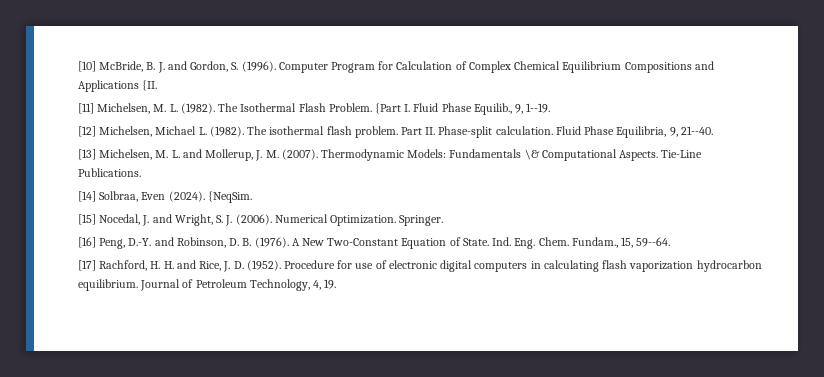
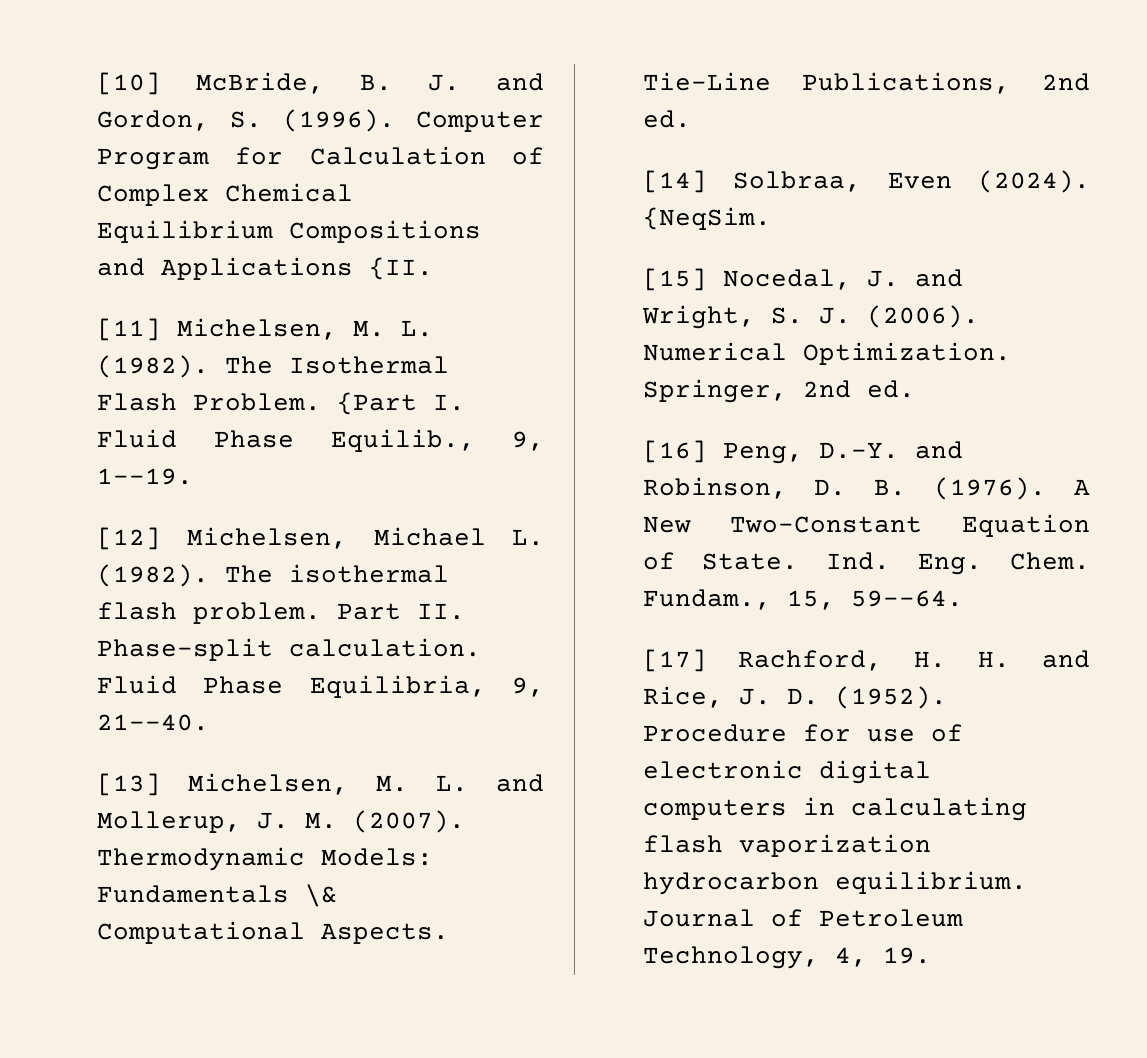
- Tie-Line Publications.
+ Tie-Line Publications, 2nd ed.
- Springer.
+ Springer, 2nd ed.

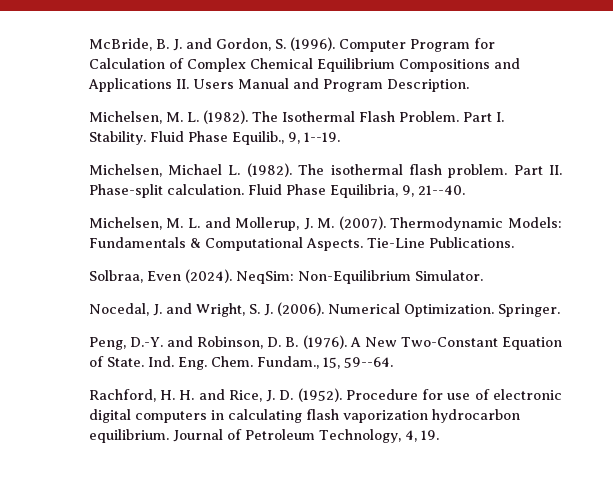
- [10] McBride, B. J. and Gordon, S. (1996).
+ McBride, B. J. and Gordon, S. (1996).
- Computer Program for Calculation of Complex Chemical Equilibrium Compositions and Applications {II.
- [11] Michelsen, M. L. (1982).
+ Computer Program for Calculation of Complex Chemical Equilibrium Compositions and Applications II. Users Manual and Program Description.
+ Michelsen, M. L. (1982).
- {Part I. Fluid Phase Equilib., 9, 1--19.
+ Part I. Stability. Fluid Phase Equilib., 9, 1--19.
- [12] Michelsen, Michael L. (1982).
+ Michelsen, Michael L. (1982).
- [13] Michelsen, M. L. and Mollerup, J. M. (2007).
+ Michelsen, M. L. and Mollerup, J. M. (2007).
- Thermodynamic Models: Fundamentals \& Computational Aspects.
+ Thermodynamic Models: Fundamentals & Computational Aspects.
- Tie-Line Publications, 2nd ed.
- [14] Solbraa, Even (2024). {NeqSim.
- [15] Nocedal, J. and Wright, S. J. (2006).
+ Tie-Line Publications.
+ Solbraa, Even (2024). NeqSim: Non-Equilibrium Simulator.
+ Nocedal, J. and Wright, S. J. (2006).
- Springer, 2nd ed.
- [16] Peng, D.-Y. and Robinson, D. B. (1976).
+ Springer.
+ Peng, D.-Y. and Robinson, D. B. (1976).
- [17] Rachford, H. H. and Rice, J. D. (1952).
+ Rachford, H. H. and Rice, J. D. (1952).

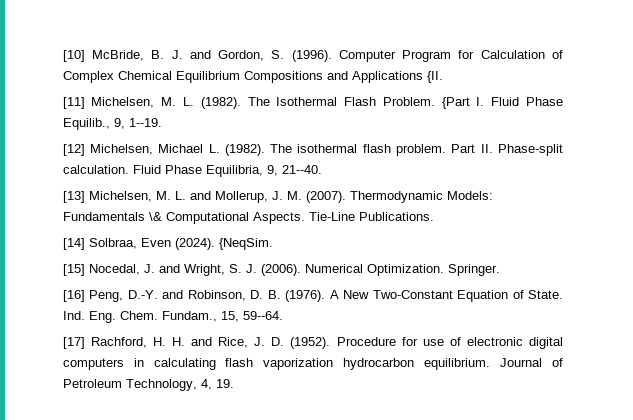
- McBride, B. J. and Gordon, S. (1996).
+ [10] McBride, B. J. and Gordon, S. (1996).
- Computer Program for Calculation of Complex Chemical Equilibrium Compositions and Applications II. Users Manual and Program Description.
- Michelsen, M. L. (1982).
+ Computer Program for Calculation of Complex Chemical Equilibrium Compositions and Applications {II.
+ [11] Michelsen, M. L. (1982).
- Part I. Stability. Fluid Phase Equilib., 9, 1--19.
+ {Part I. Fluid Phase Equilib., 9, 1--19.
- Michelsen, Michael L. (1982).
+ [12] Michelsen, Michael L. (1982).
- Michelsen, M. L. and Mollerup, J. M. (2007).
+ [13] Michelsen, M. L. and Mollerup, J. M. (2007).
- Thermodynamic Models: Fundamentals & Computational Aspects.
+ Thermodynamic Models: Fundamentals \& Computational Aspects.
- Solbraa, Even (2024).
+ [14] Solbraa, Even (2024).
- NeqSim: Non-Equilibrium Simulator.
- Nocedal, J. and Wright, S. J. (2006).
+ {NeqSim.
+ [15] Nocedal, J. and Wright, S. J. (2006).
- Peng, D.-Y. and Robinson, D. B. (1976).
+ [16] Peng, D.-Y. and Robinson, D. B. (1976).
- Rachford, H. H. and Rice, J. D. (1952).
+ [17] Rachford, H. H. and Rice, J. D. (1952).

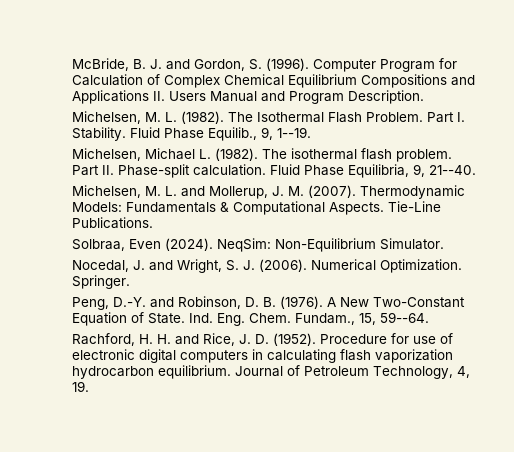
- [10] McBride, B. J. and Gordon, S. (1996).
+ McBride, B. J. and Gordon, S. (1996).
- Computer Program for Calculation of Complex Chemical Equilibrium Compositions and Applications {II.
- [11] Michelsen, M. L. (1982).
+ Computer Program for Calculation of Complex Chemical Equilibrium Compositions and Applications II. Users Manual and Program Description.
+ Michelsen, M. L. (1982).
- {Part I. Fluid Phase Equilib., 9, 1--19.
+ Part I. Stability. Fluid Phase Equilib., 9, 1--19.
- [12] Michelsen, Michael L. (1982).
+ Michelsen, Michael L. (1982).
- [13] Michelsen, M. L. and Mollerup, J. M. (2007).
+ Michelsen, M. L. and Mollerup, J. M. (2007).
- Thermodynamic Models: Fundamentals \& Computational Aspects.
+ Thermodynamic Models: Fundamentals & Computational Aspects.
- [14] Solbraa, Even (2024).
+ Solbraa, Even (2024).
- {NeqSim.
- [15] Nocedal, J. and Wright, S. J. (2006).
+ NeqSim: Non-Equilibrium Simulator.
+ Nocedal, J. and Wright, S. J. (2006).
- [16] Peng, D.-Y. and Robinson, D. B. (1976).
+ Peng, D.-Y. and Robinson, D. B. (1976).
- [17] Rachford, H. H. and Rice, J. D. (1952).
+ Rachford, H. H. and Rice, J. D. (1952).

